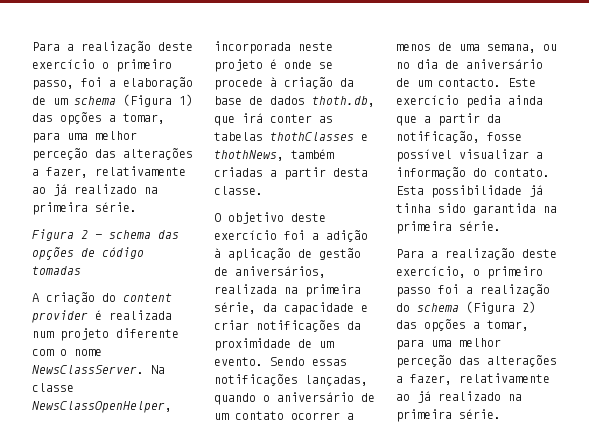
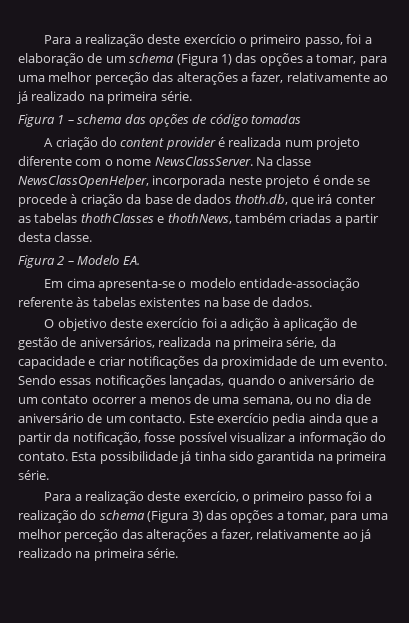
- Figura 2 – schema das opções de código tomadas
+ Figura 1 – schema das opções de código tomadas
+ Figura 2 – Modelo EA.
+ Em cima apresenta-se o modelo entidade-associação referente às tabelas existentes na base de dados.
- Para a realização deste exercício, o primeiro passo foi a realização do schema (Figura 2) das opções a tomar, para uma melhor perceção das alterações a fazer, relativamente ao já realizado na primeira série.
+ Para a realização deste exercício, o primeiro passo foi a realização do schema (Figura 3) das opções a tomar, para uma melhor perceção das alterações a fazer, relativamente ao já realizado na primeira série.

